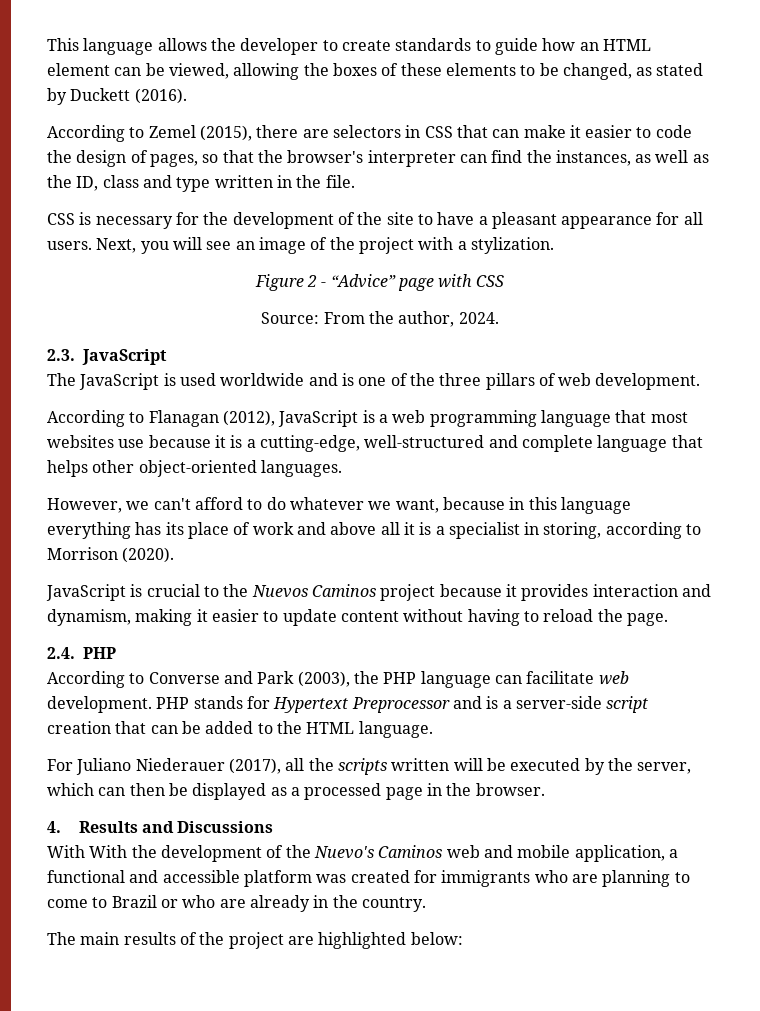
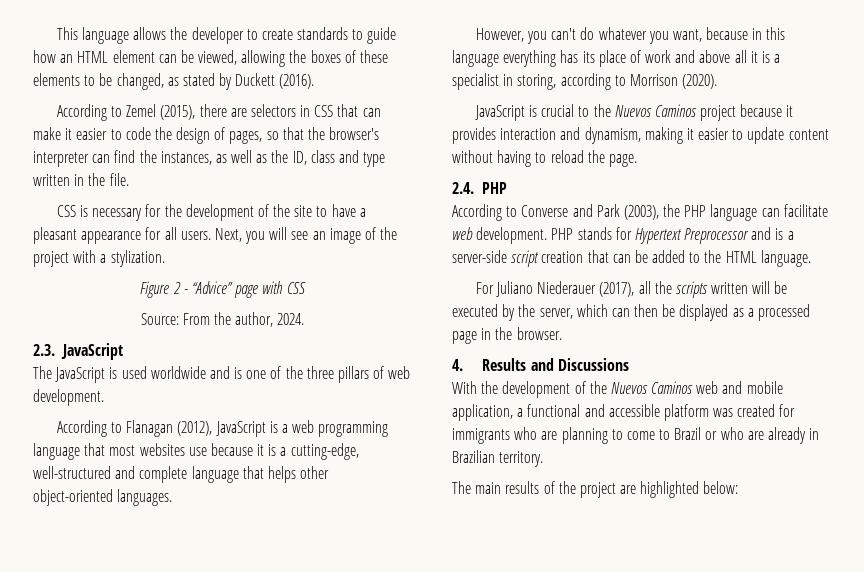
- However, we can't afford to do whatever we want, because in this language everything has its place of work and above all it is a specialist in storing, according to Morrison (2020).
+ However, you can't do whatever you want, because in this language everything has its place of work and above all it is a specialist in storing, according to Morrison (2020).
- With With the development of the Nuevo's Caminos web and mobile application, a functional and accessible platform was created for immigrants who are planning to come to Brazil or who are already in the country.
+ With the development of the Nuevos Caminos web and mobile application, a functional and accessible platform was created for immigrants who are planning to come to Brazil or who are already in Brazilian territory.

